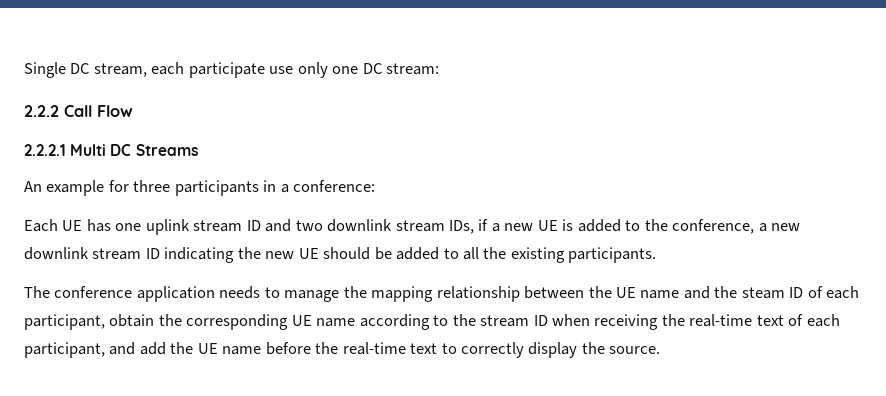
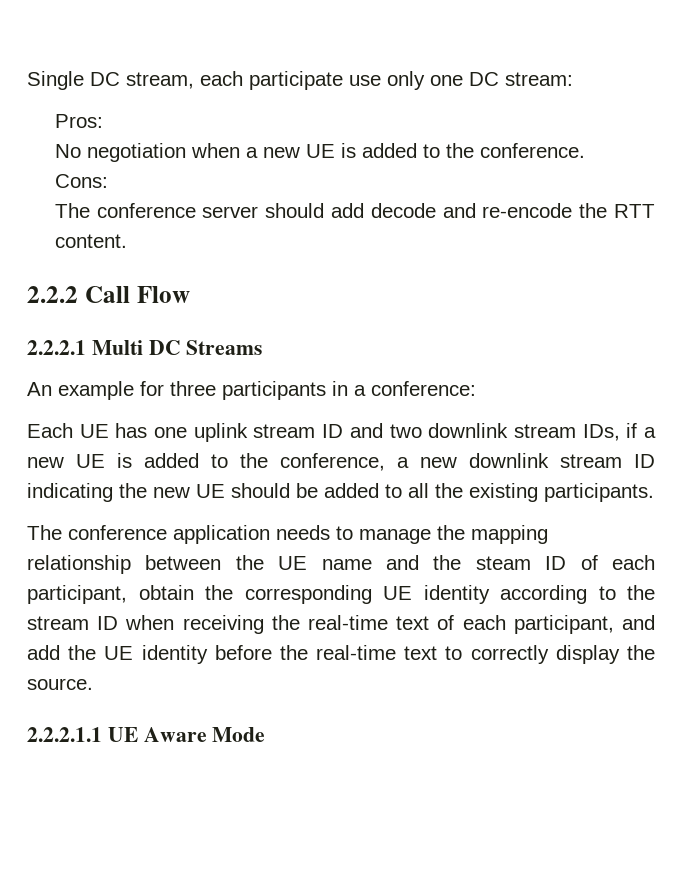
+ Pros:
+ No negotiation when a new UE is added to the conference.
+ Cons:
+ The conference server should add decode and re-encode the RTT content.
- The conference application needs to manage the mapping relationship between the UE name and the steam ID of each participant, obtain the corresponding UE name according to the stream ID when receiving the real-time text of each participant, and add the UE name before the real-time text to correctly display the source.
+ The conference application needs to manage the mapping relationship between the UE name and the steam ID of each participant, obtain the corresponding UE identity according to the stream ID when receiving the real-time text of each participant, and add the UE identity before the real-time text to correctly display the source.
+ 2.2.2.1.1 UE Aware Mode

